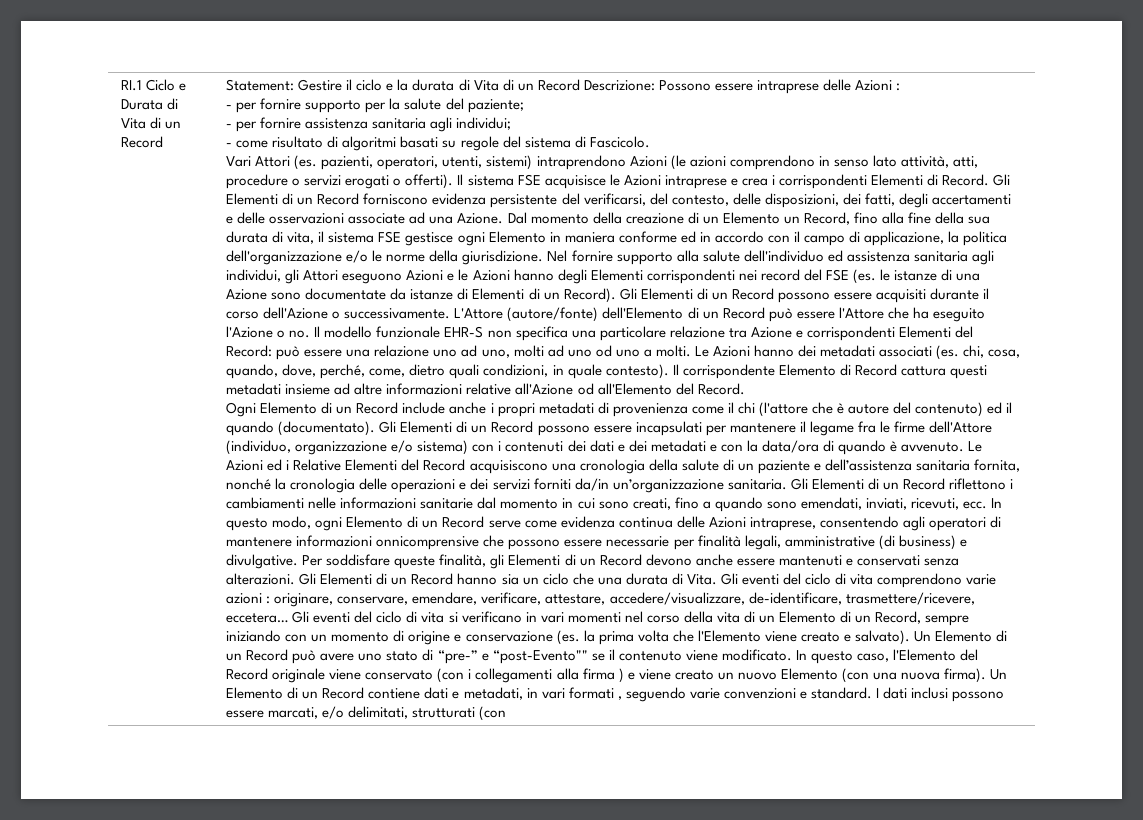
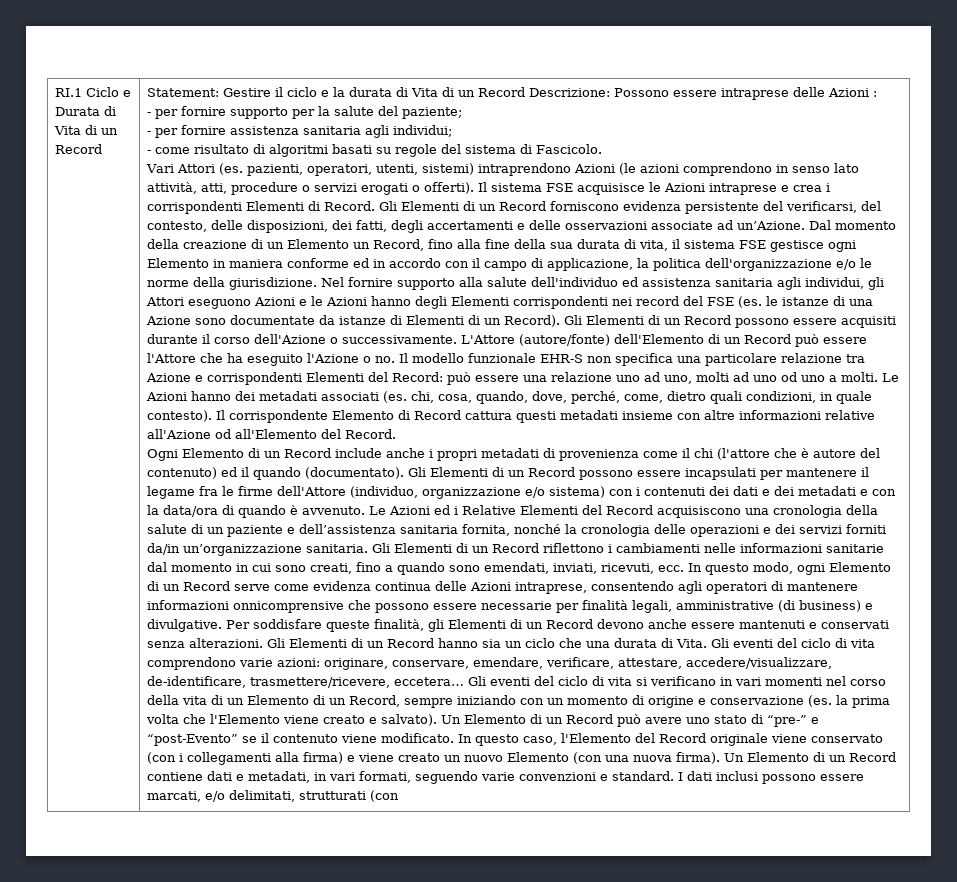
- Gli Elementi di un Record forniscono evidenza persistente del verificarsi, del contesto, delle disposizioni, dei fatti, degli accertamenti e delle osservazioni associate ad una Azione.
+ Gli Elementi di un Record forniscono evidenza persistente del verificarsi, del contesto, delle disposizioni, dei fatti, degli accertamenti e delle osservazioni associate ad un’Azione.
- Il corrispondente Elemento di Record cattura questi metadati insieme ad altre informazioni relative all'Azione od all'Elemento del Record.
+ Il corrispondente Elemento di Record cattura questi metadati insieme con altre informazioni relative all'Azione od all'Elemento del Record.
- Gli eventi del ciclo di vita comprendono varie azioni : originare, conservare, emendare, verificare, attestare, accedere/visualizzare, de-identificare, trasmettere/ricevere, eccetera…
+ Gli eventi del ciclo di vita comprendono varie azioni: originare, conservare, emendare, verificare, attestare, accedere/visualizzare, de-identificare, trasmettere/ricevere, eccetera…
- Un Elemento di un Record può avere uno stato di “pre-” e “post-Evento"" se il contenuto viene modificato.
+ Un Elemento di un Record può avere uno stato di “pre-” e “post-Evento” se il contenuto viene modificato.
- In questo caso, l'Elemento del Record originale viene conservato (con i collegamenti alla firma ) e viene creato un nuovo Elemento (con una nuova firma).
+ In questo caso, l'Elemento del Record originale viene conservato (con i collegamenti alla firma) e viene creato un nuovo Elemento (con una nuova firma).
- Un Elemento di un Record contiene dati e metadati, in vari formati , seguendo varie convenzioni e standard.
+ Un Elemento di un Record contiene dati e metadati, in vari formati, seguendo varie convenzioni e standard.

